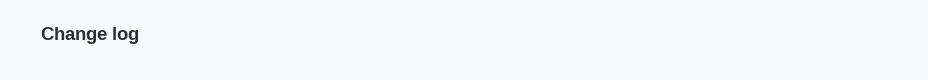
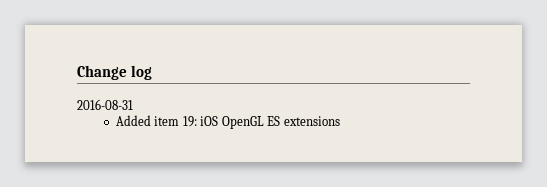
+ 2016-08-31
+ Added item 19: iOS OpenGL ES extensions

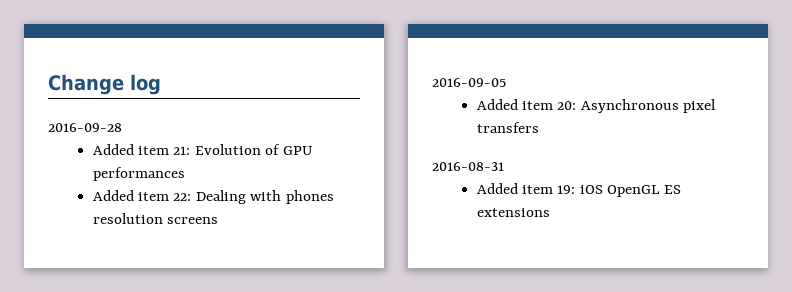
+ 2016-09-28
+ Added item 21: Evolution of GPU performances
+ Added item 22: Dealing with phones resolution screens
+ 2016-09-05
+ Added item 20: Asynchronous pixel transfers

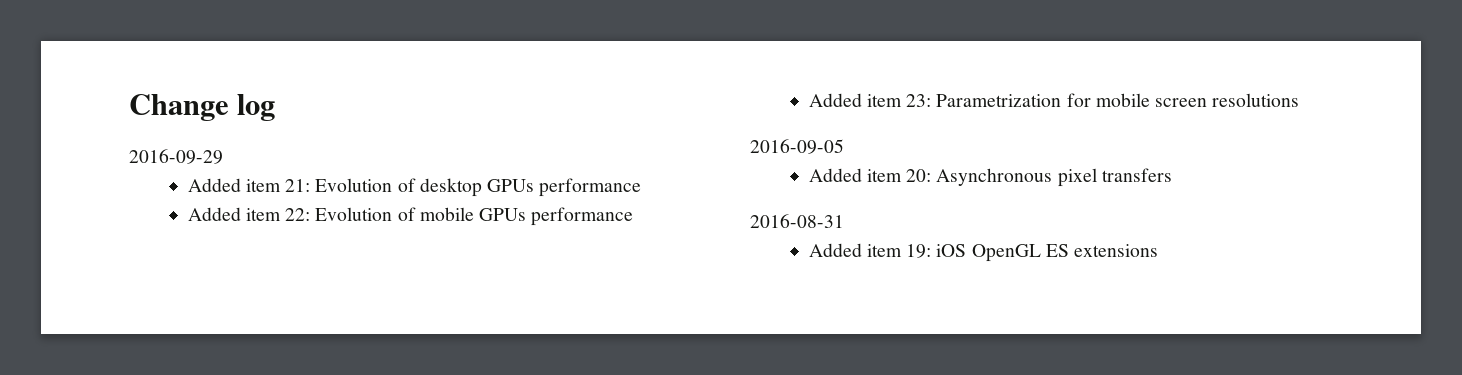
- 2016-09-28
+ 2016-09-29
- Added item 21: Evolution of GPU performances
+ Added item 21: Evolution of desktop GPUs performance
- Added item 22: Dealing with phones resolution screens
+ Added item 22: Evolution of mobile GPUs performance
+ Added item 23: Parametrization for mobile screen resolutions

